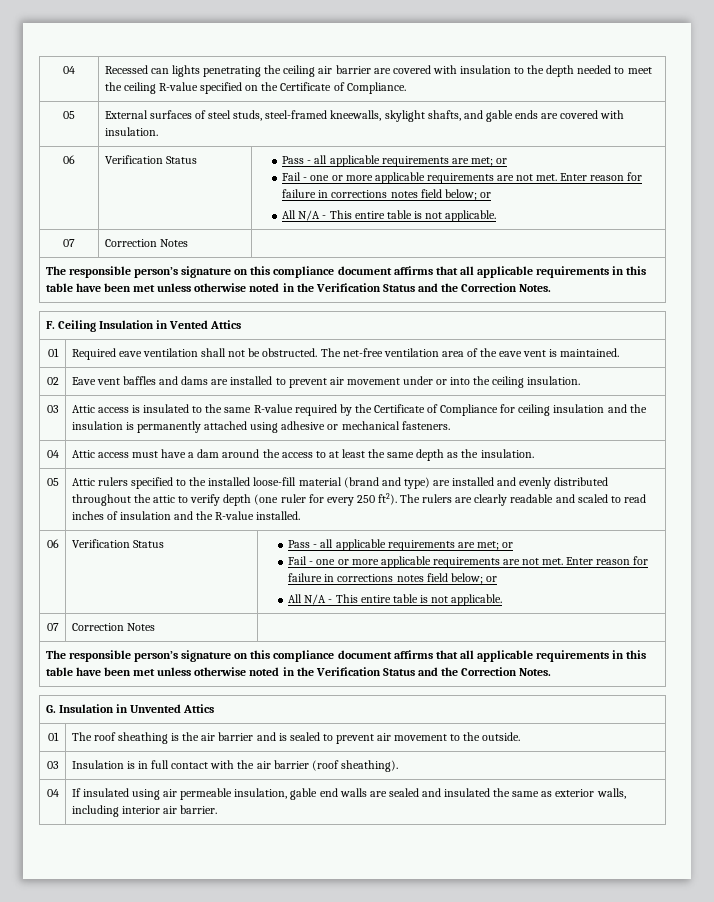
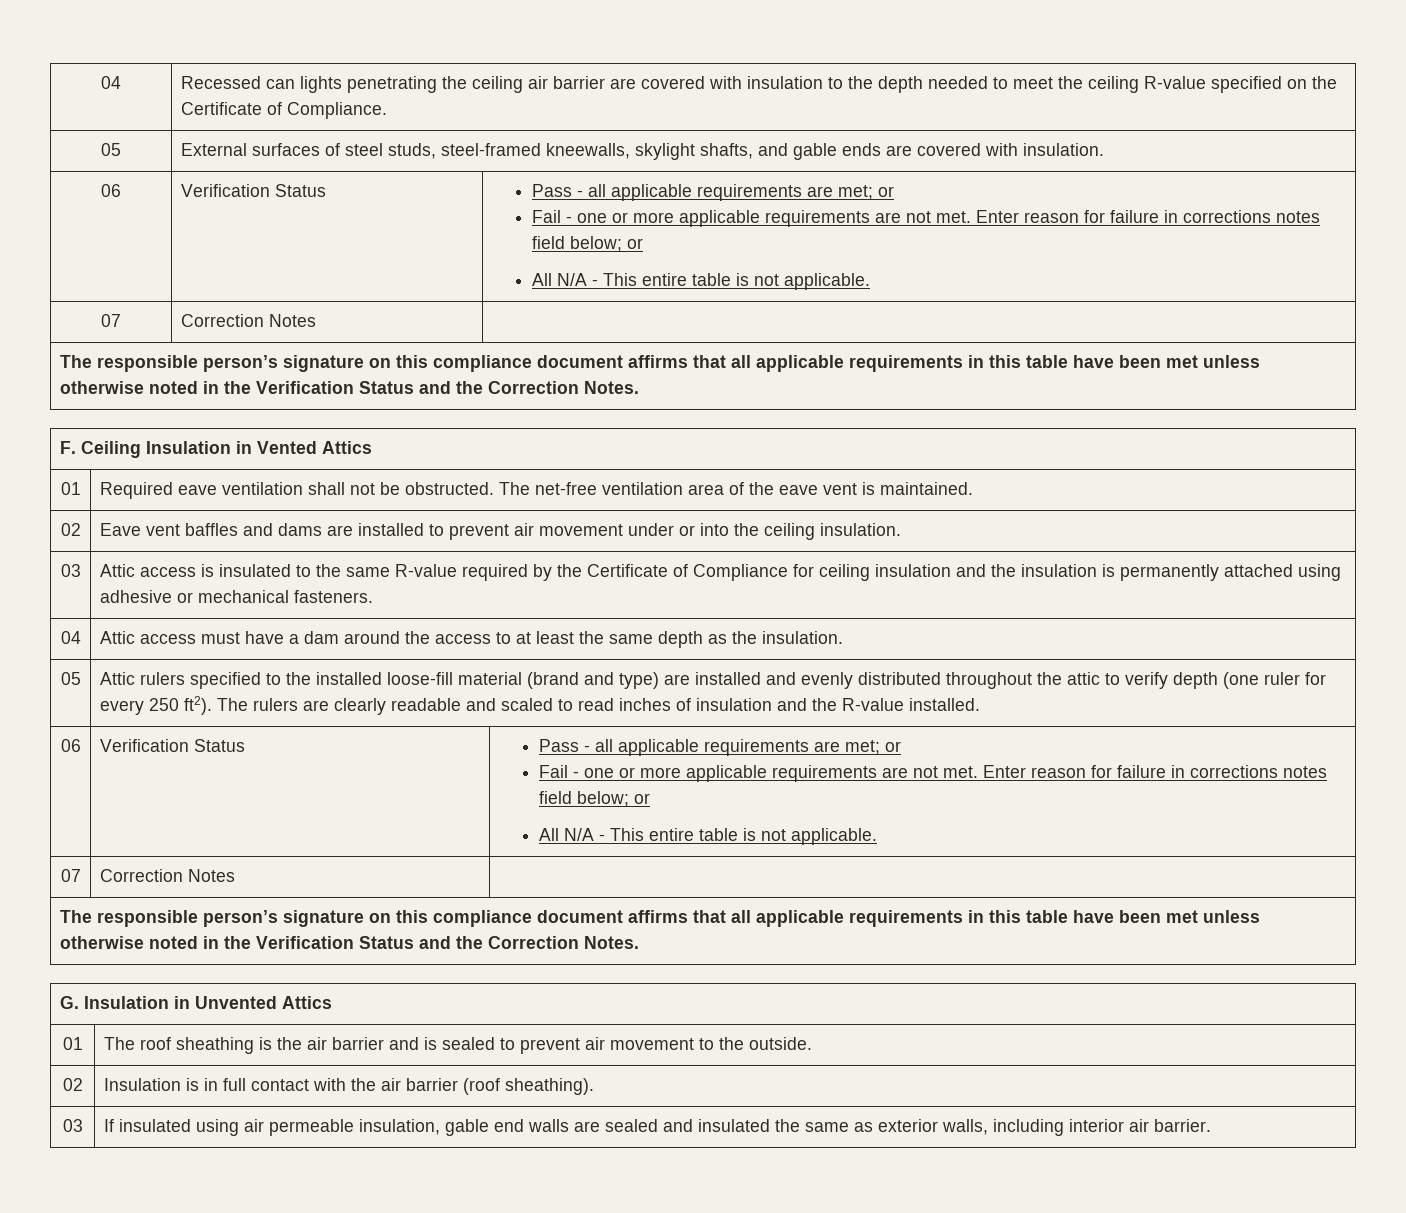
- 03 | Insulation is in full contact with the air barrier (roof sheathing).
+ 02 | Insulation is in full contact with the air barrier (roof sheathing).
- 04 | If insulated using air permeable insulation, gable end walls are sealed and insulated the same as exterior walls, including interior air barrier.
+ 03 | If insulated using air permeable insulation, gable end walls are sealed and insulated the same as exterior walls, including interior air barrier.

